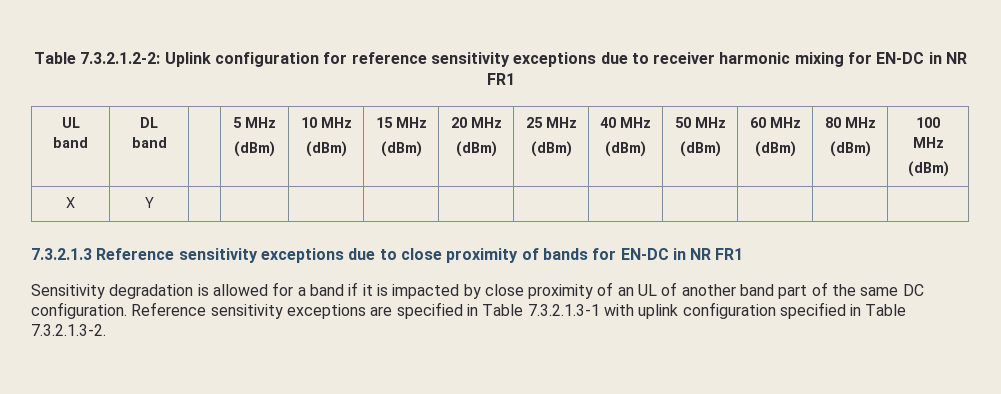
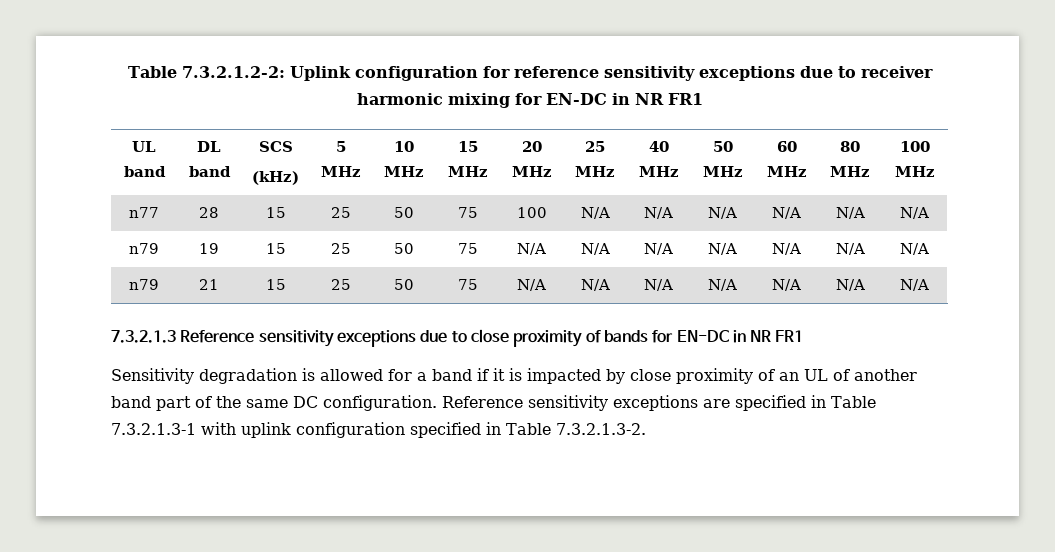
- UL band | DL band | | 5 MHz
- (dBm) | 10 MHz
- (dBm) | 15 MHz
- (dBm) | 20 MHz
- (dBm) | 25 MHz
- (dBm) | 40 MHz
- (dBm) | 50 MHz
- (dBm) | 60 MHz
- (dBm) | 80 MHz
- (dBm) | 100 MHz
- (dBm)
- X | Y | | | | | | | | | | |
+ UL band | DL band | SCS
+ (kHz) | 5 MHz | 10 MHz | 15 MHz | 20 MHz | 25 MHz | 40 MHz | 50 MHz | 60 MHz | 80 MHz | 100 MHz
+ n77 | 28 | 15 | 25 | 50 | 75 | 100 | N/A | N/A | N/A | N/A | N/A | N/A
+ n79 | 19 | 15 | 25 | 50 | 75 | N/A | N/A | N/A | N/A | N/A | N/A | N/A
+ n79 | 21 | 15 | 25 | 50 | 75 | N/A | N/A | N/A | N/A | N/A | N/A | N/A

